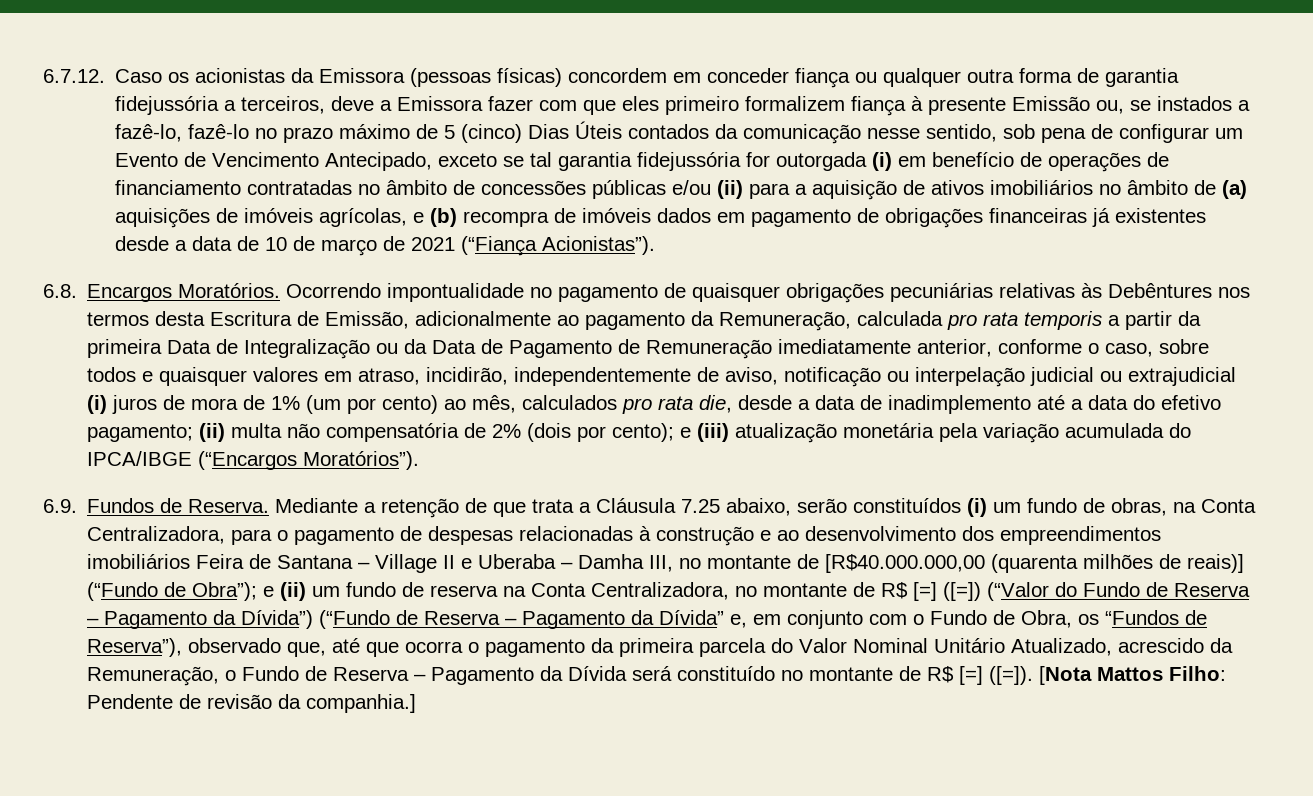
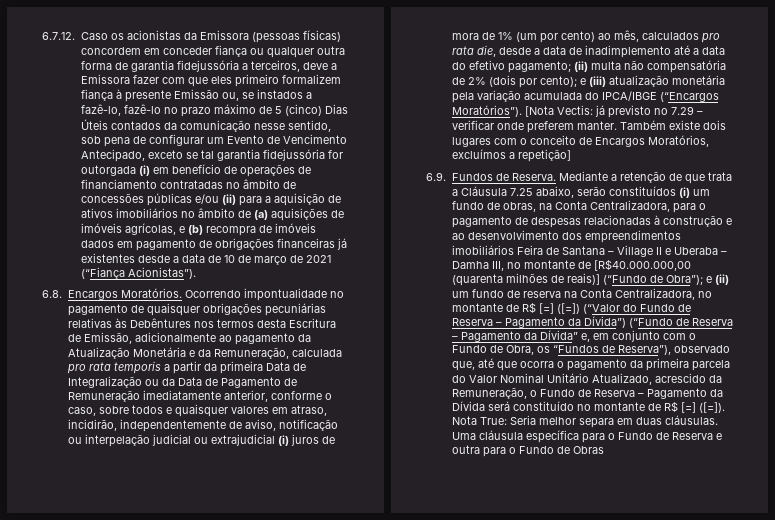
- Ocorrendo impontualidade no pagamento de quaisquer obrigações pecuniárias relativas às Debêntures nos termos desta Escritura de Emissão, adicionalmente ao pagamento da Remuneração, calculada pro rata temporis a partir da primeira Data de Integralização ou da Data de Pagamento de Remuneração imediatamente anterior, conforme o caso, sobre todos e quaisquer valores em atraso, incidirão, independentemente de aviso, notificação ou interpelação judicial ou extrajudicial (i) juros de mora de 1% (um por cento) ao mês, calculados pro rata die, desde a data de inadimplemento até a data do efetivo pagamento;
+ Ocorrendo impontualidade no pagamento de quaisquer obrigações pecuniárias relativas às Debêntures nos termos desta Escritura de Emissão, adicionalmente ao pagamento da Atualização Monetária e da Remuneração, calculada pro rata temporis a partir da primeira Data de Integralização ou da Data de Pagamento de Remuneração imediatamente anterior, conforme o caso, sobre todos e quaisquer valores em atraso, incidirão, independentemente de aviso, notificação ou interpelação judicial ou extrajudicial (i) juros de mora de 1% (um por cento) ao mês, calculados pro rata die, desde a data de inadimplemento até a data do efetivo pagamento;
+ [Nota Vectis: já previsto no 7.29 – verificar onde preferem manter. Também existe dois lugares com o conceito de Encargos Moratórios, excluímos a repetição]
- [Nota Mattos Filho: Pendente de revisão da companhia.]
+ Nota True: Seria melhor separa em duas cláusulas. Uma cláusula específica para o Fundo de Reserva e outra para o Fundo de Obras

